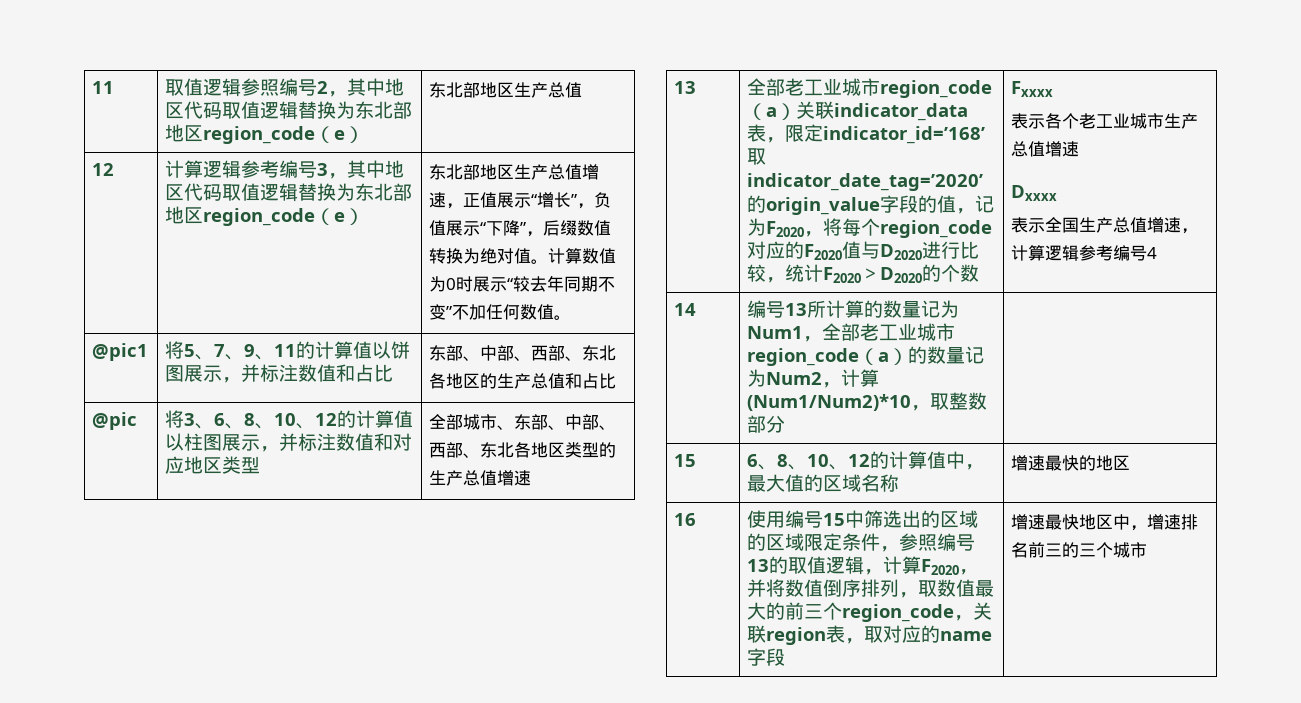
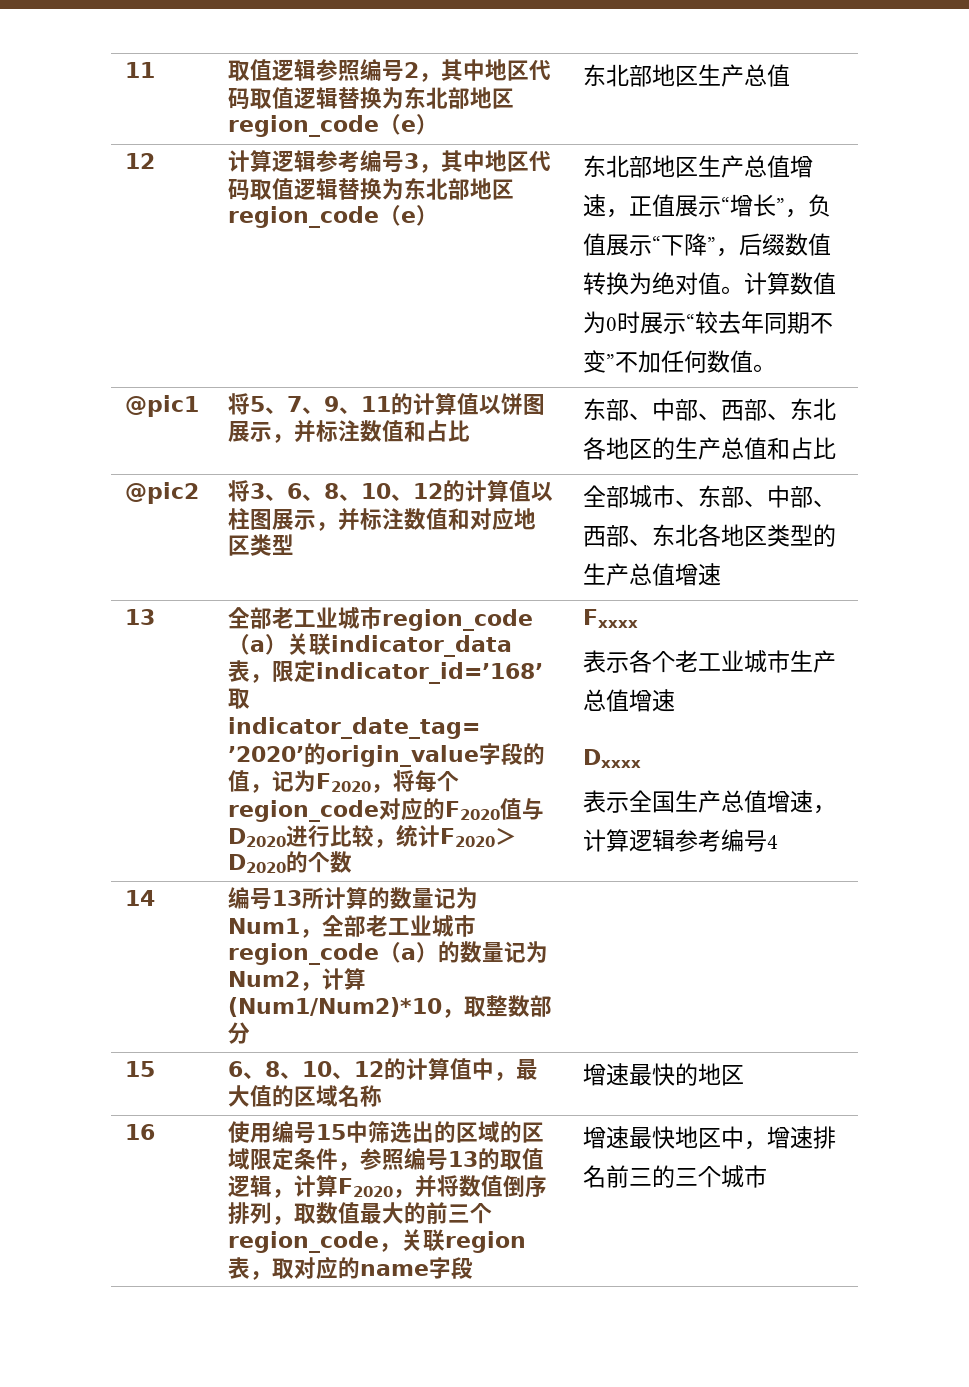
- @pic | 将3、6、8、10、12的计算值以柱图展示，并标注数值和对应地区类型 | 全部城市、东部、中部、西部、东北各地区类型的生产总值增速
+ @pic2 | 将3、6、8、10、12的计算值以柱图展示，并标注数值和对应地区类型 | 全部城市、东部、中部、西部、东北各地区类型的生产总值增速

